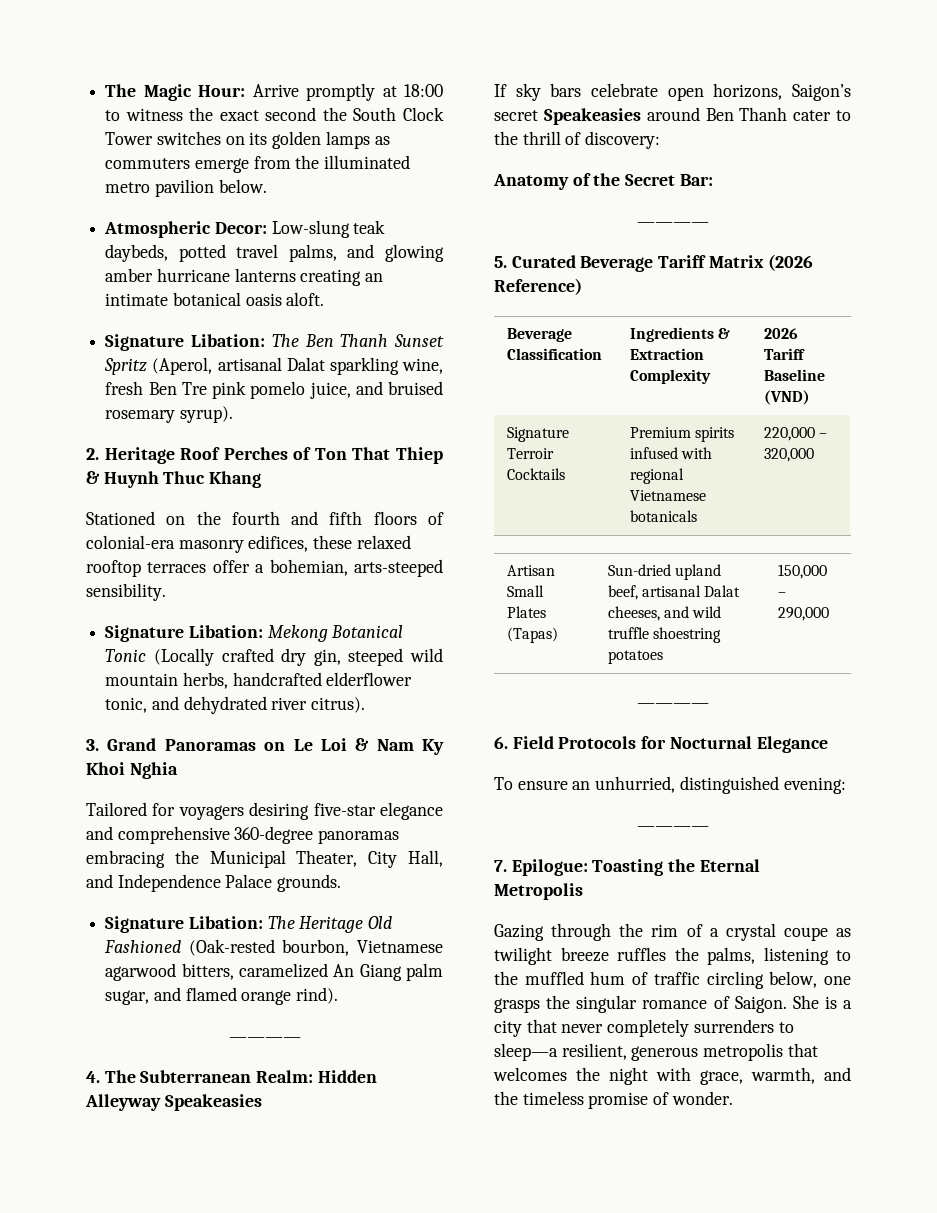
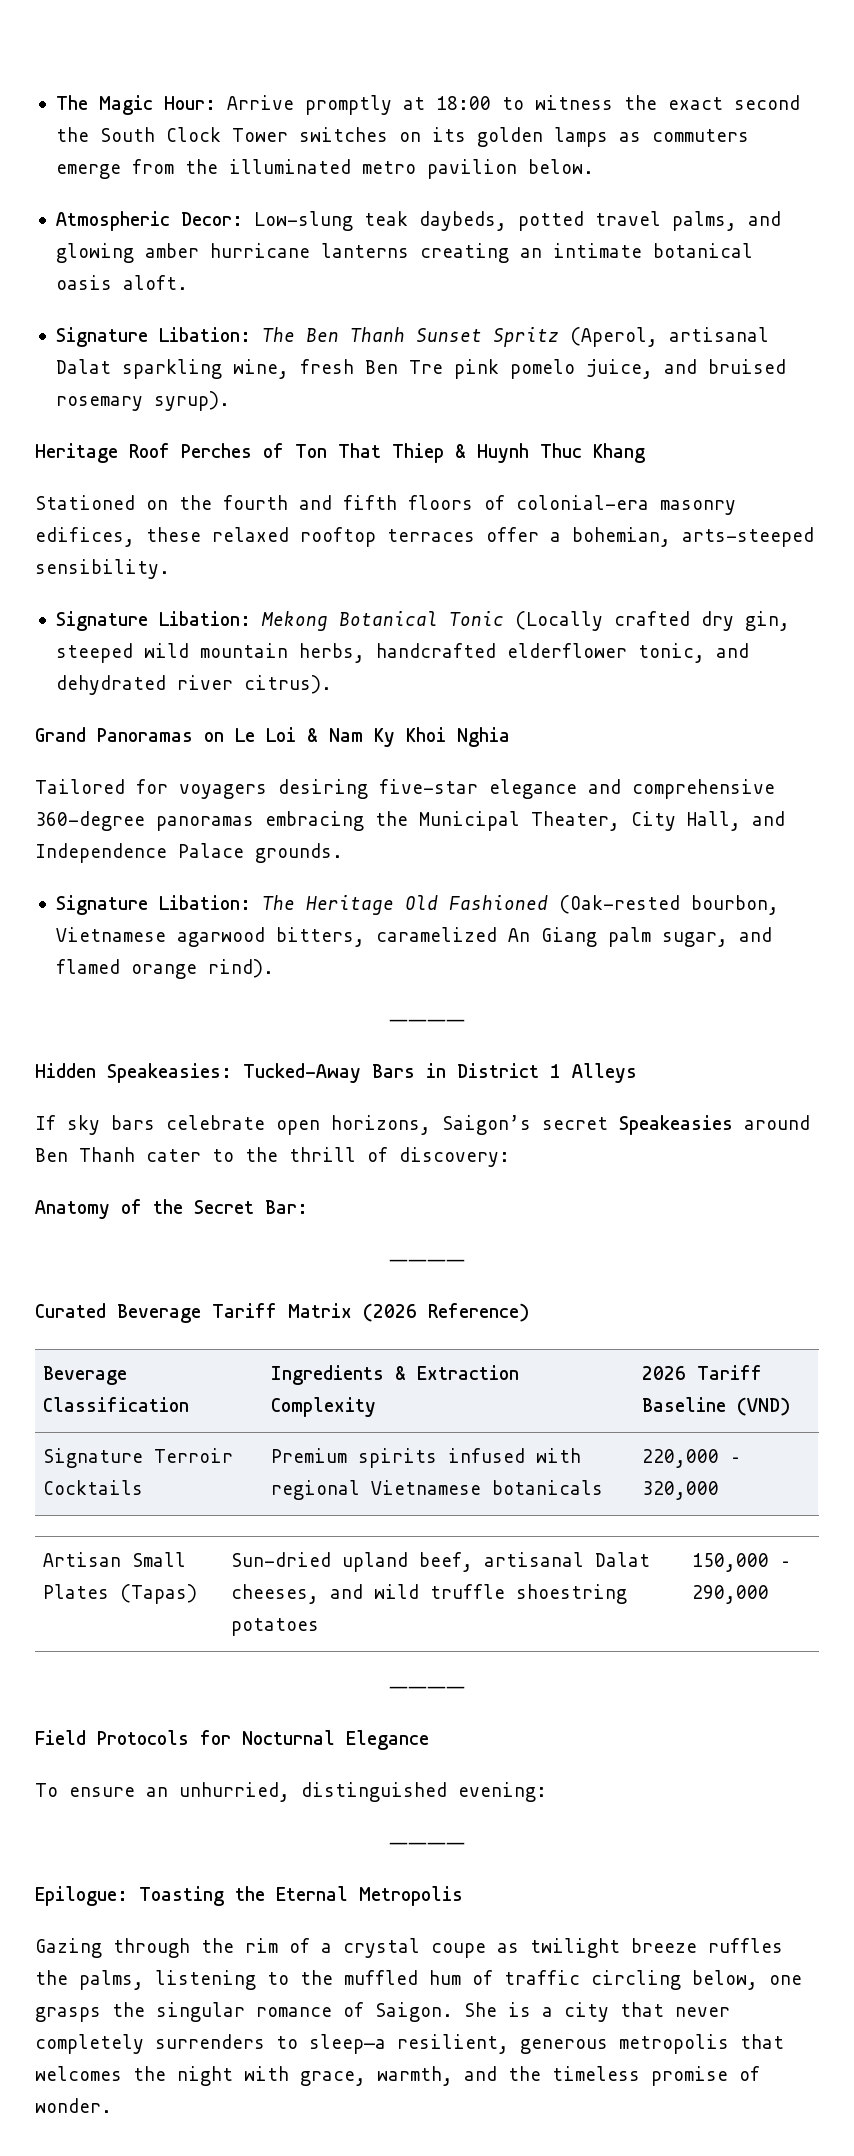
- 2. Heritage Roof Perches of Ton That Thiep & Huynh Thuc Khang
+ Heritage Roof Perches of Ton That Thiep & Huynh Thuc Khang
- 3. Grand Panoramas on Le Loi & Nam Ky Khoi Nghia
+ Grand Panoramas on Le Loi & Nam Ky Khoi Nghia
- 4. The Subterranean Realm: Hidden Alleyway Speakeasies
+ Hidden Speakeasies: Tucked-Away Bars in District 1 Alleys
- 5. Curated Beverage Tariff Matrix (2026 Reference)
+ Curated Beverage Tariff Matrix (2026 Reference)
- 6. Field Protocols for Nocturnal Elegance
+ Field Protocols for Nocturnal Elegance
- 7. Epilogue: Toasting the Eternal Metropolis
+ Epilogue: Toasting the Eternal Metropolis

